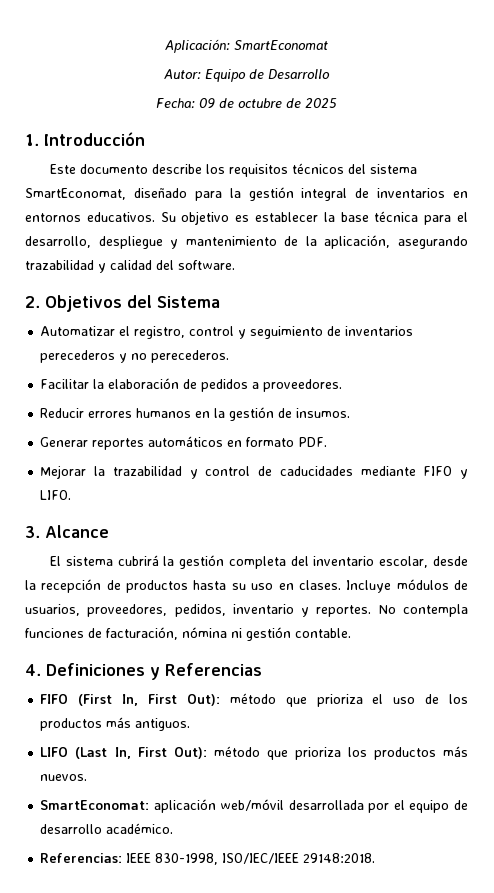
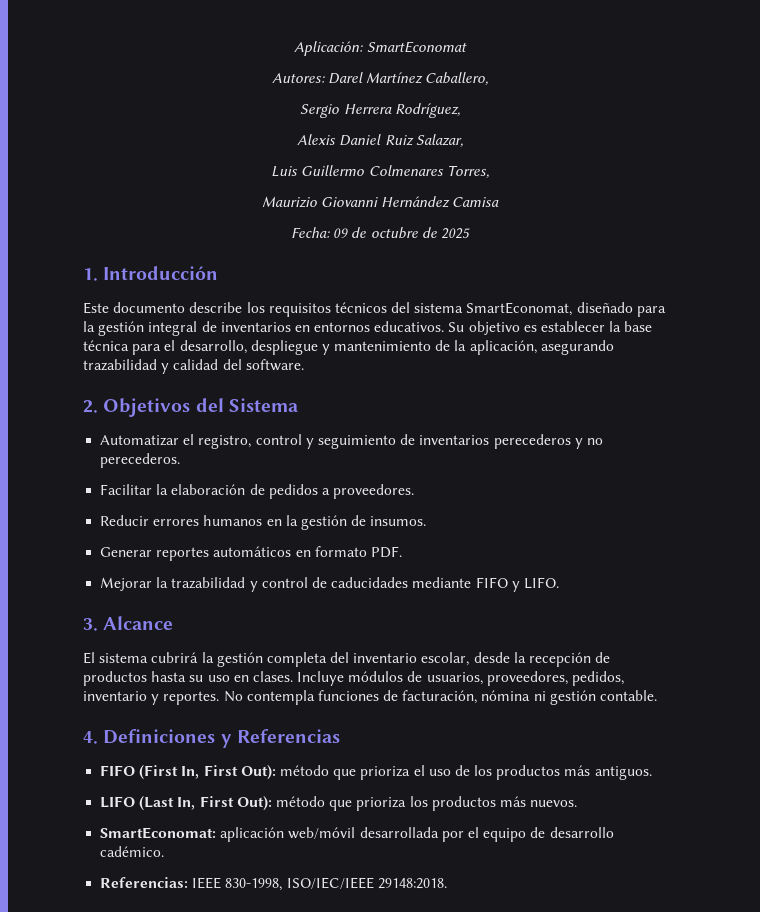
- Autor: Equipo de Desarrollo
+ Autores: Darel Martínez Caballero,
+ Sergio Herrera Rodríguez,
+ Alexis Daniel Ruiz Salazar,
+ Luis Guillermo Colmenares Torres,
+ Maurizio Giovanni Hernández Camisa
- SmartEconomat: aplicación web/móvil desarrollada por el equipo de desarrollo académico.
+ SmartEconomat: aplicación web/móvil desarrollada por el equipo de desarrollo cadémico.

